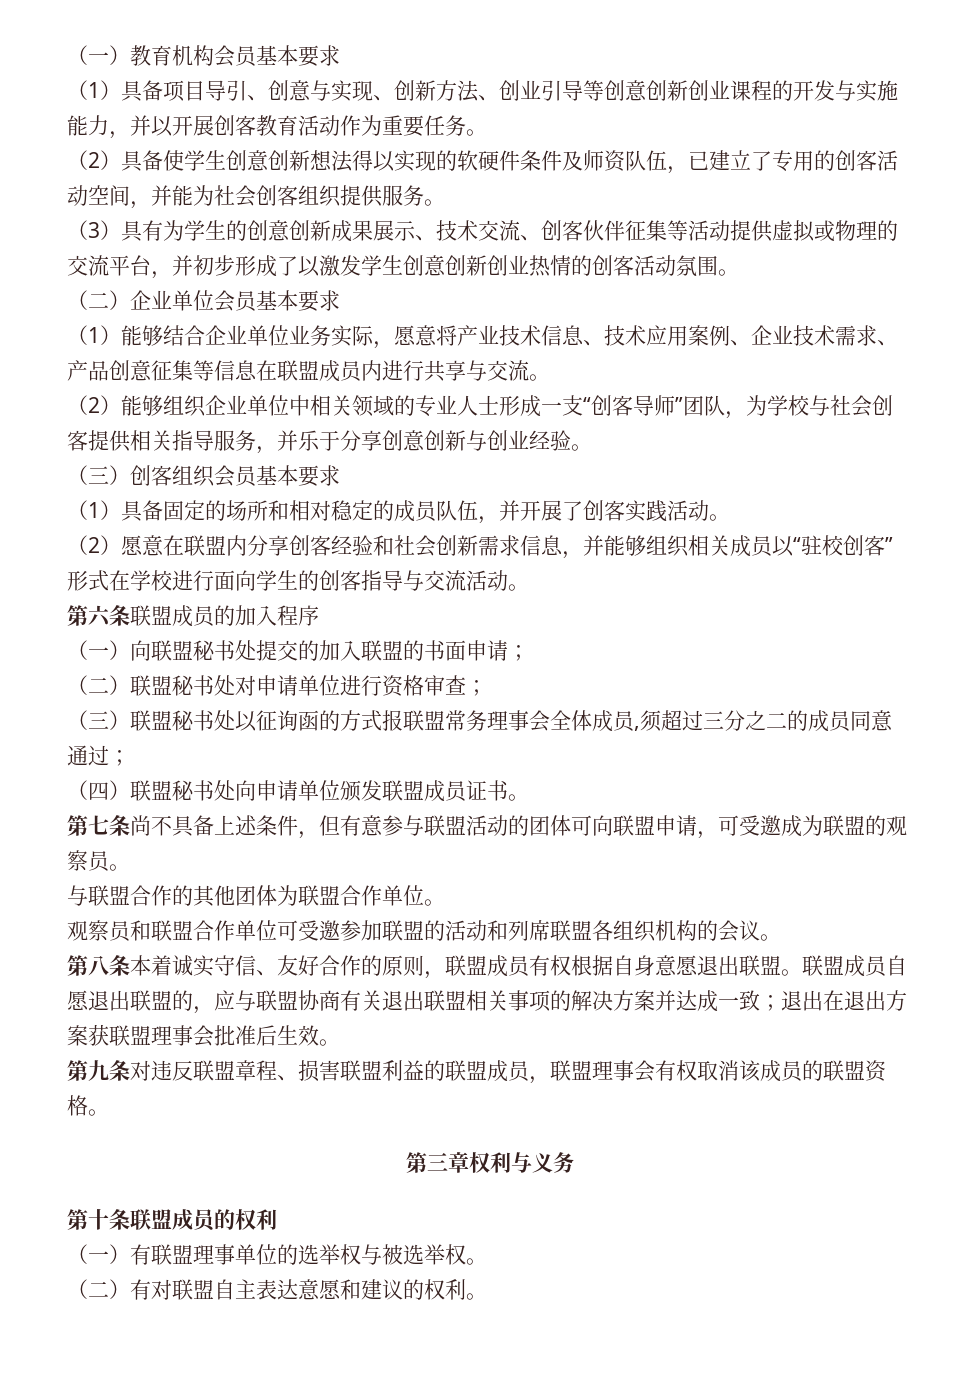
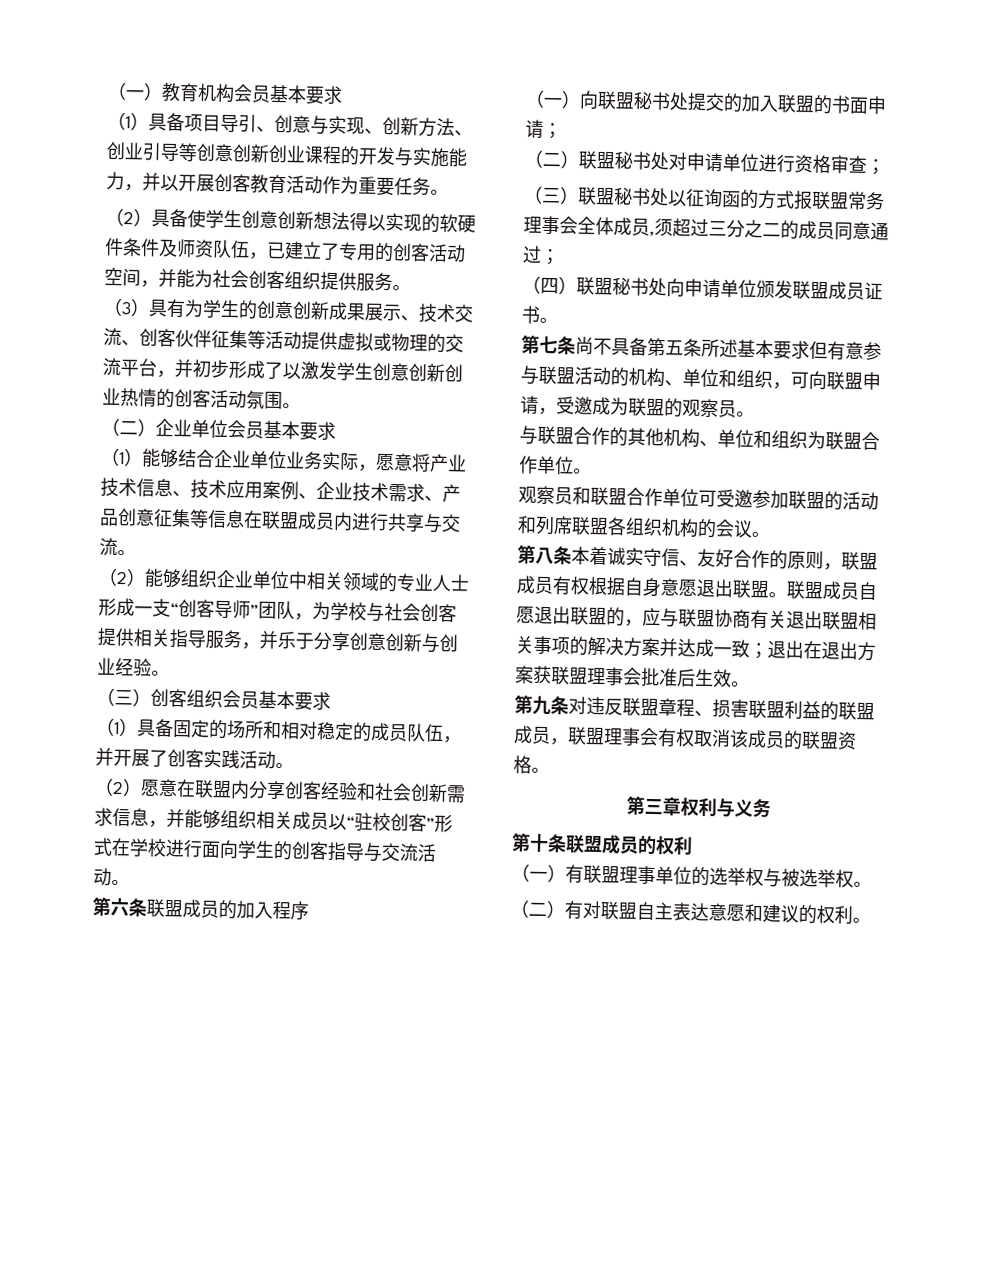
- 第七条尚不具备上述条件，但有意参与联盟活动的团体可向联盟申请，可受邀成为联盟的观察员。
+ 第七条尚不具备第五条所述基本要求但有意参与联盟活动的机构、单位和组织，可向联盟申请，受邀成为联盟的观察员。
- 与联盟合作的其他团体为联盟合作单位。
+ 与联盟合作的其他机构、单位和组织为联盟合作单位。

